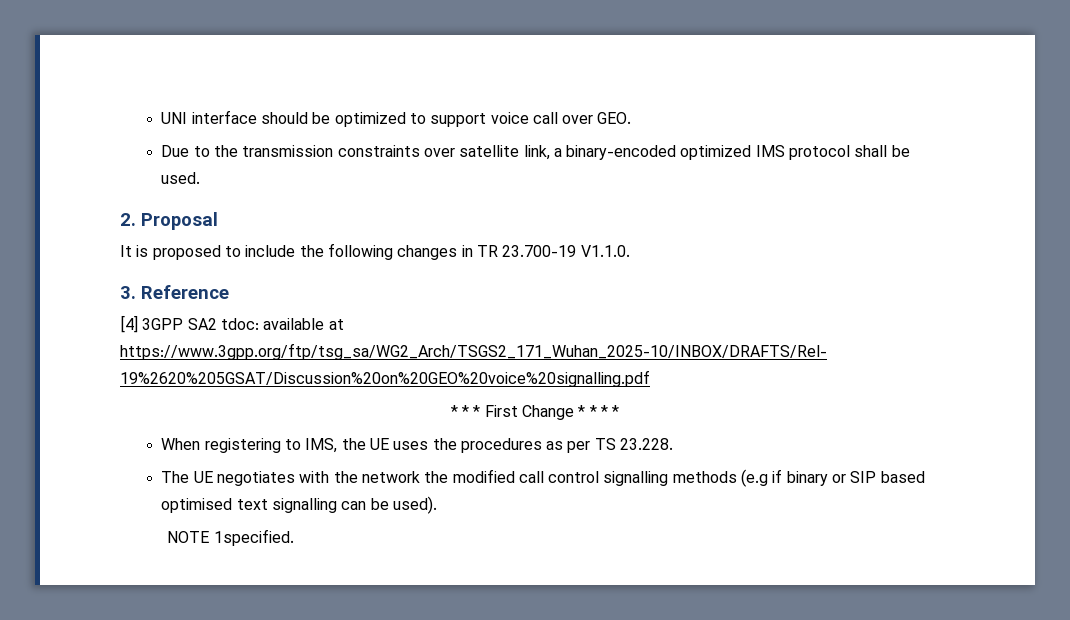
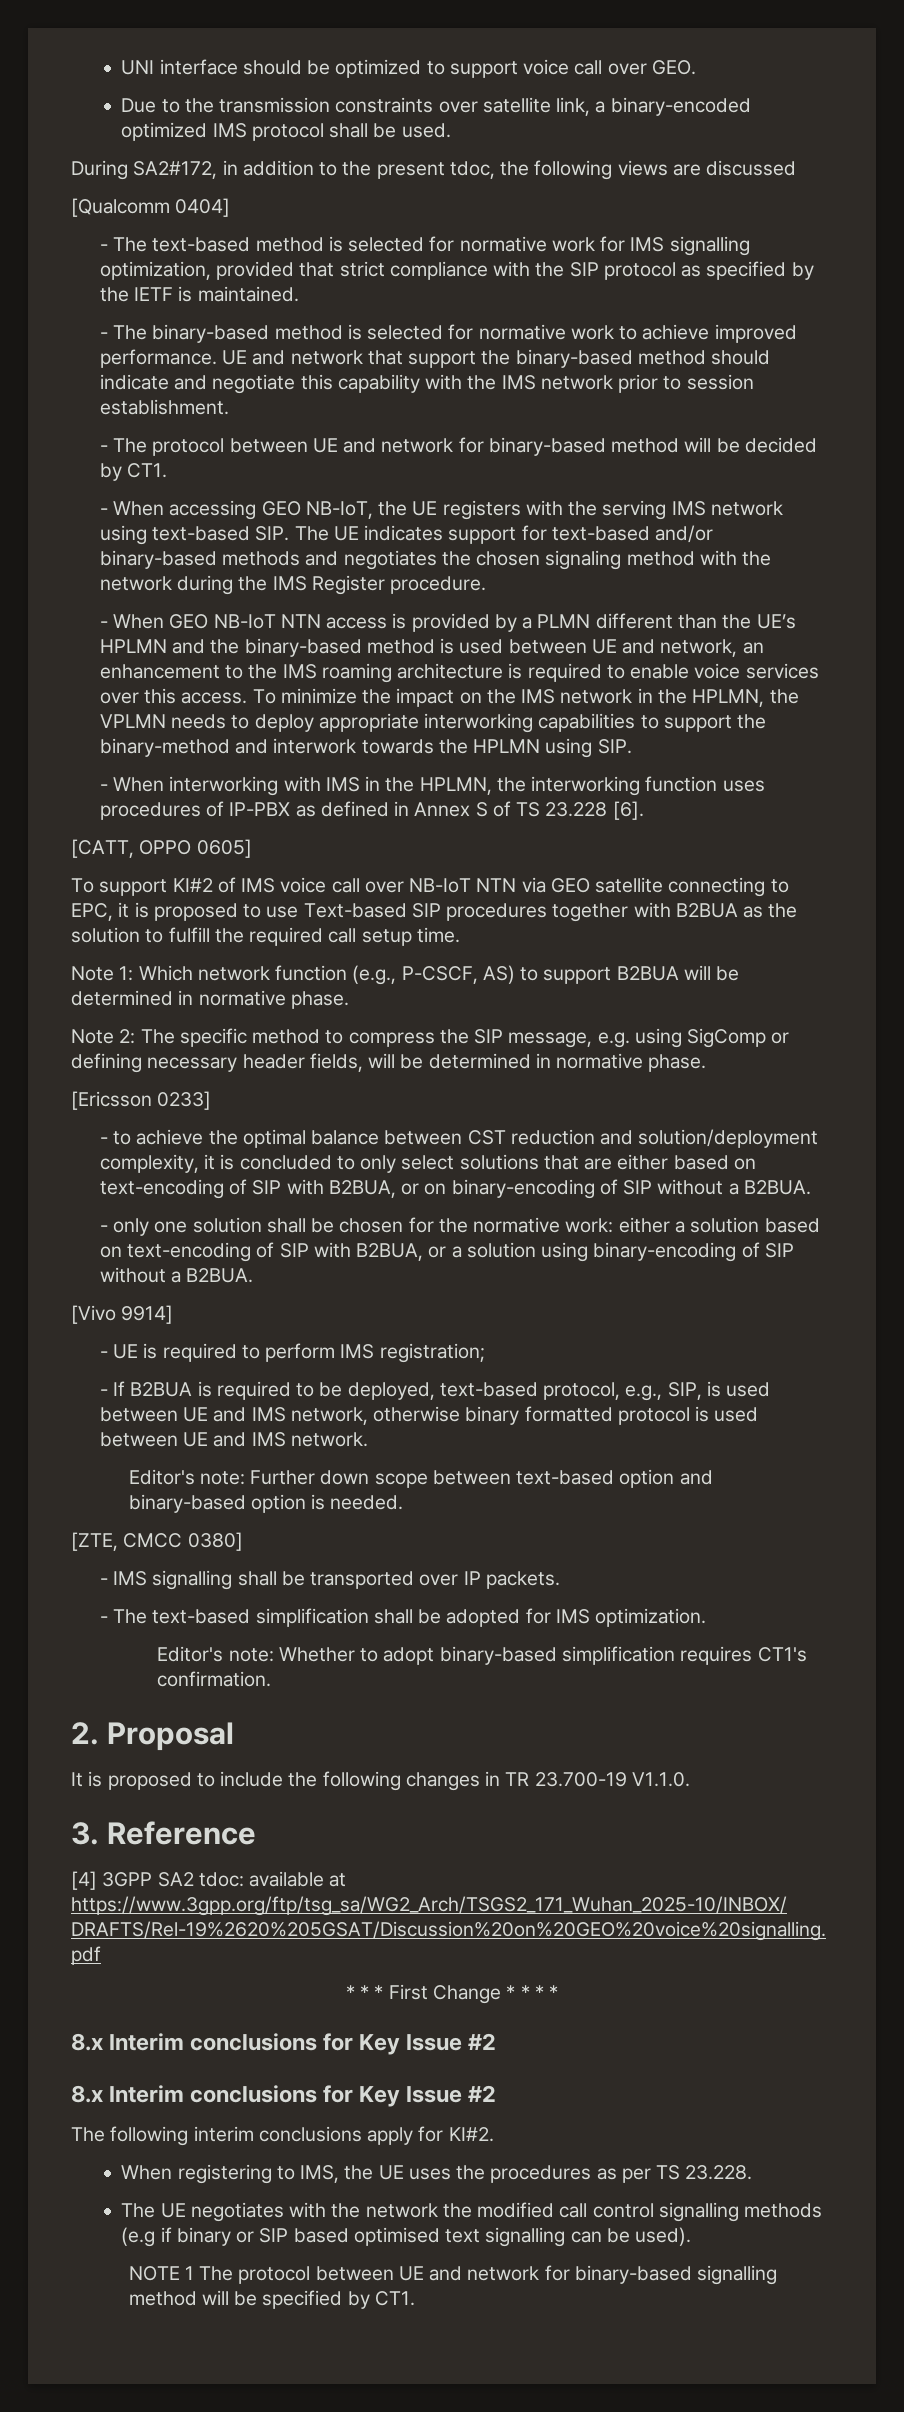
+ During SA2#172, in addition to the present tdoc, the following views are discussed
+ [Qualcomm 0404]
+ - The text-based method is selected for normative work for IMS signalling optimization, provided that strict compliance with the SIP protocol as specified by the IETF is maintained.
+ - The binary-based method is selected for normative work to achieve improved performance. UE and network that support the binary-based method should indicate and negotiate this capability with the IMS network prior to session establishment.
+ - The protocol between UE and network for binary-based method will be decided by CT1.
+ - When accessing GEO NB-IoT, the UE registers with the serving IMS network using text-based SIP. The UE indicates support for text-based and/or binary-based methods and negotiates the chosen signaling method with the network during the IMS Register procedure.
+ - When GEO NB-IoT NTN access is provided by a PLMN different than the UE’s HPLMN and the binary-based method is used between UE and network, an enhancement to the IMS roaming architecture is required to enable voice services over this access. To minimize the impact on the IMS network in the HPLMN, the VPLMN needs to deploy appropriate interworking capabilities to support the binary-method and interwork towards the HPLMN using SIP.
+ - When interworking with IMS in the HPLMN, the interworking function uses procedures of IP-PBX as defined in Annex S of TS 23.228 [6].
+ [CATT, OPPO 0605]
+ To support KI#2 of IMS voice call over NB-IoT NTN via GEO satellite connecting to EPC, it is proposed to use Text-based SIP procedures together with B2BUA as the solution to fulfill the required call setup time.
+ Note 1: Which network function (e.g., P-CSCF, AS) to support B2BUA will be determined in normative phase.
+ Note 2: The specific method to compress the SIP message, e.g. using SigComp or defining necessary header fields, will be determined in normative phase.
+ [Ericsson 0233]
+ - to achieve the optimal balance between CST reduction and solution/deployment complexity, it is concluded to only select solutions that are either based on text-encoding of SIP with B2BUA, or on binary-encoding of SIP without a B2BUA.
+ - only one solution shall be chosen for the normative work: either a solution based on text-encoding of SIP with B2BUA, or a solution using binary-encoding of SIP without a B2BUA.
+ [Vivo 9914]
+ - UE is required to perform IMS registration;
+ - If B2BUA is required to be deployed, text-based protocol, e.g., SIP, is used between UE and IMS network, otherwise binary formatted protocol is used between UE and IMS network.
+ Editor's note: Further down scope between text-based option and binary-based option is needed.
+ [ZTE, CMCC 0380]
+ - IMS signalling shall be transported over IP packets.
+ - The text-based simplification shall be adopted for IMS optimization.
+ Editor's note: Whether to adopt binary-based simplification requires CT1's confirmation.
  * * * First Change * * * *
+ 8.x Interim conclusions for Key Issue #2
+ 8.x Interim conclusions for Key Issue #2
+ The following interim conclusions apply for KI#2.
- NOTE 1specified.
+ NOTE 1 The protocol between UE and network for binary-based signalling method will be specified by CT1.

